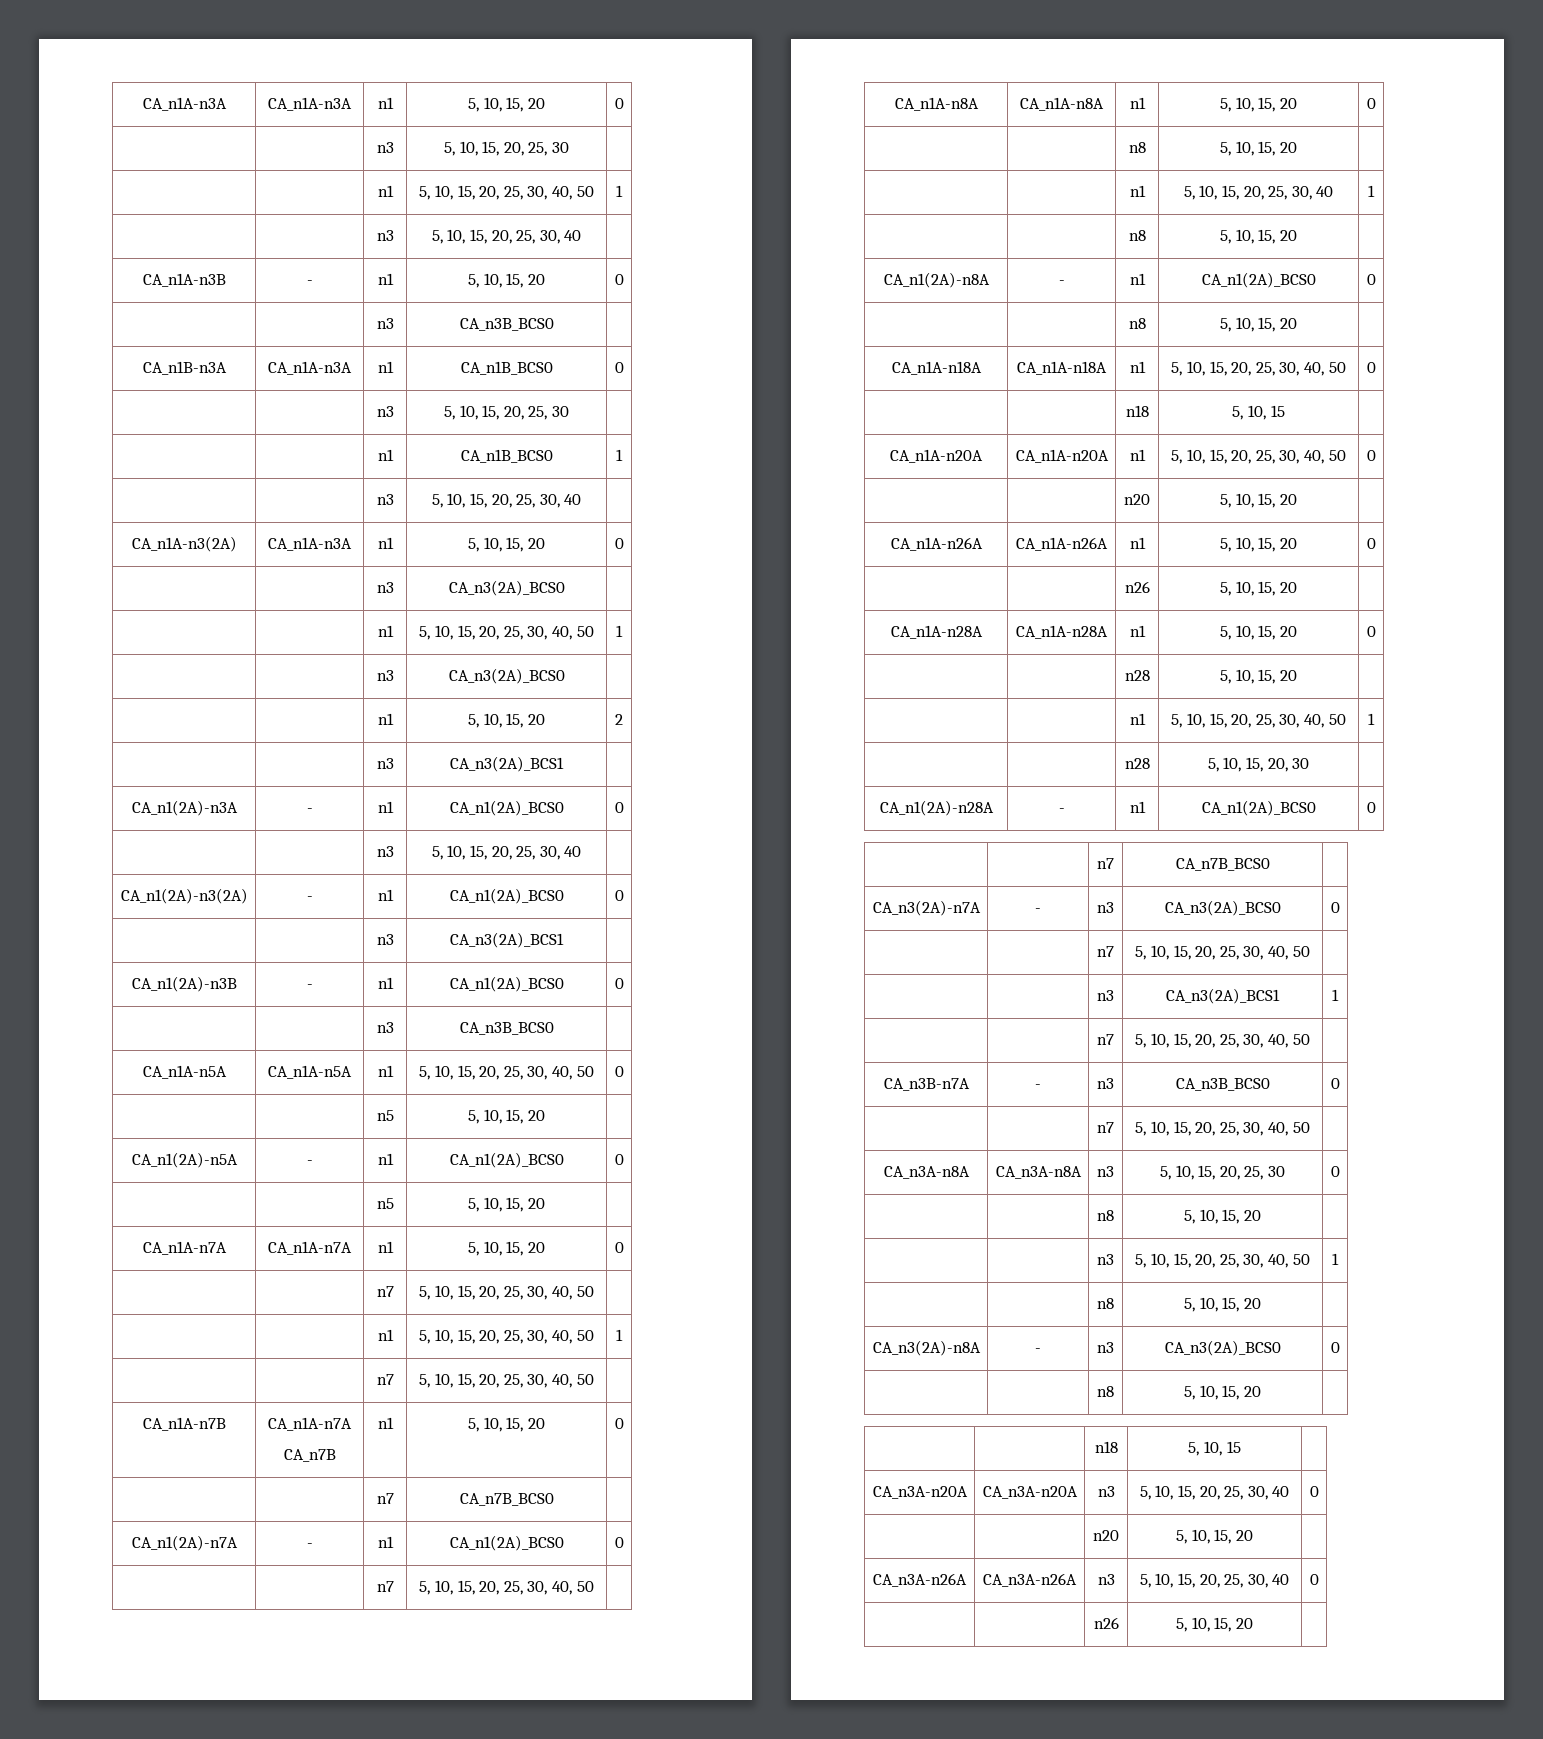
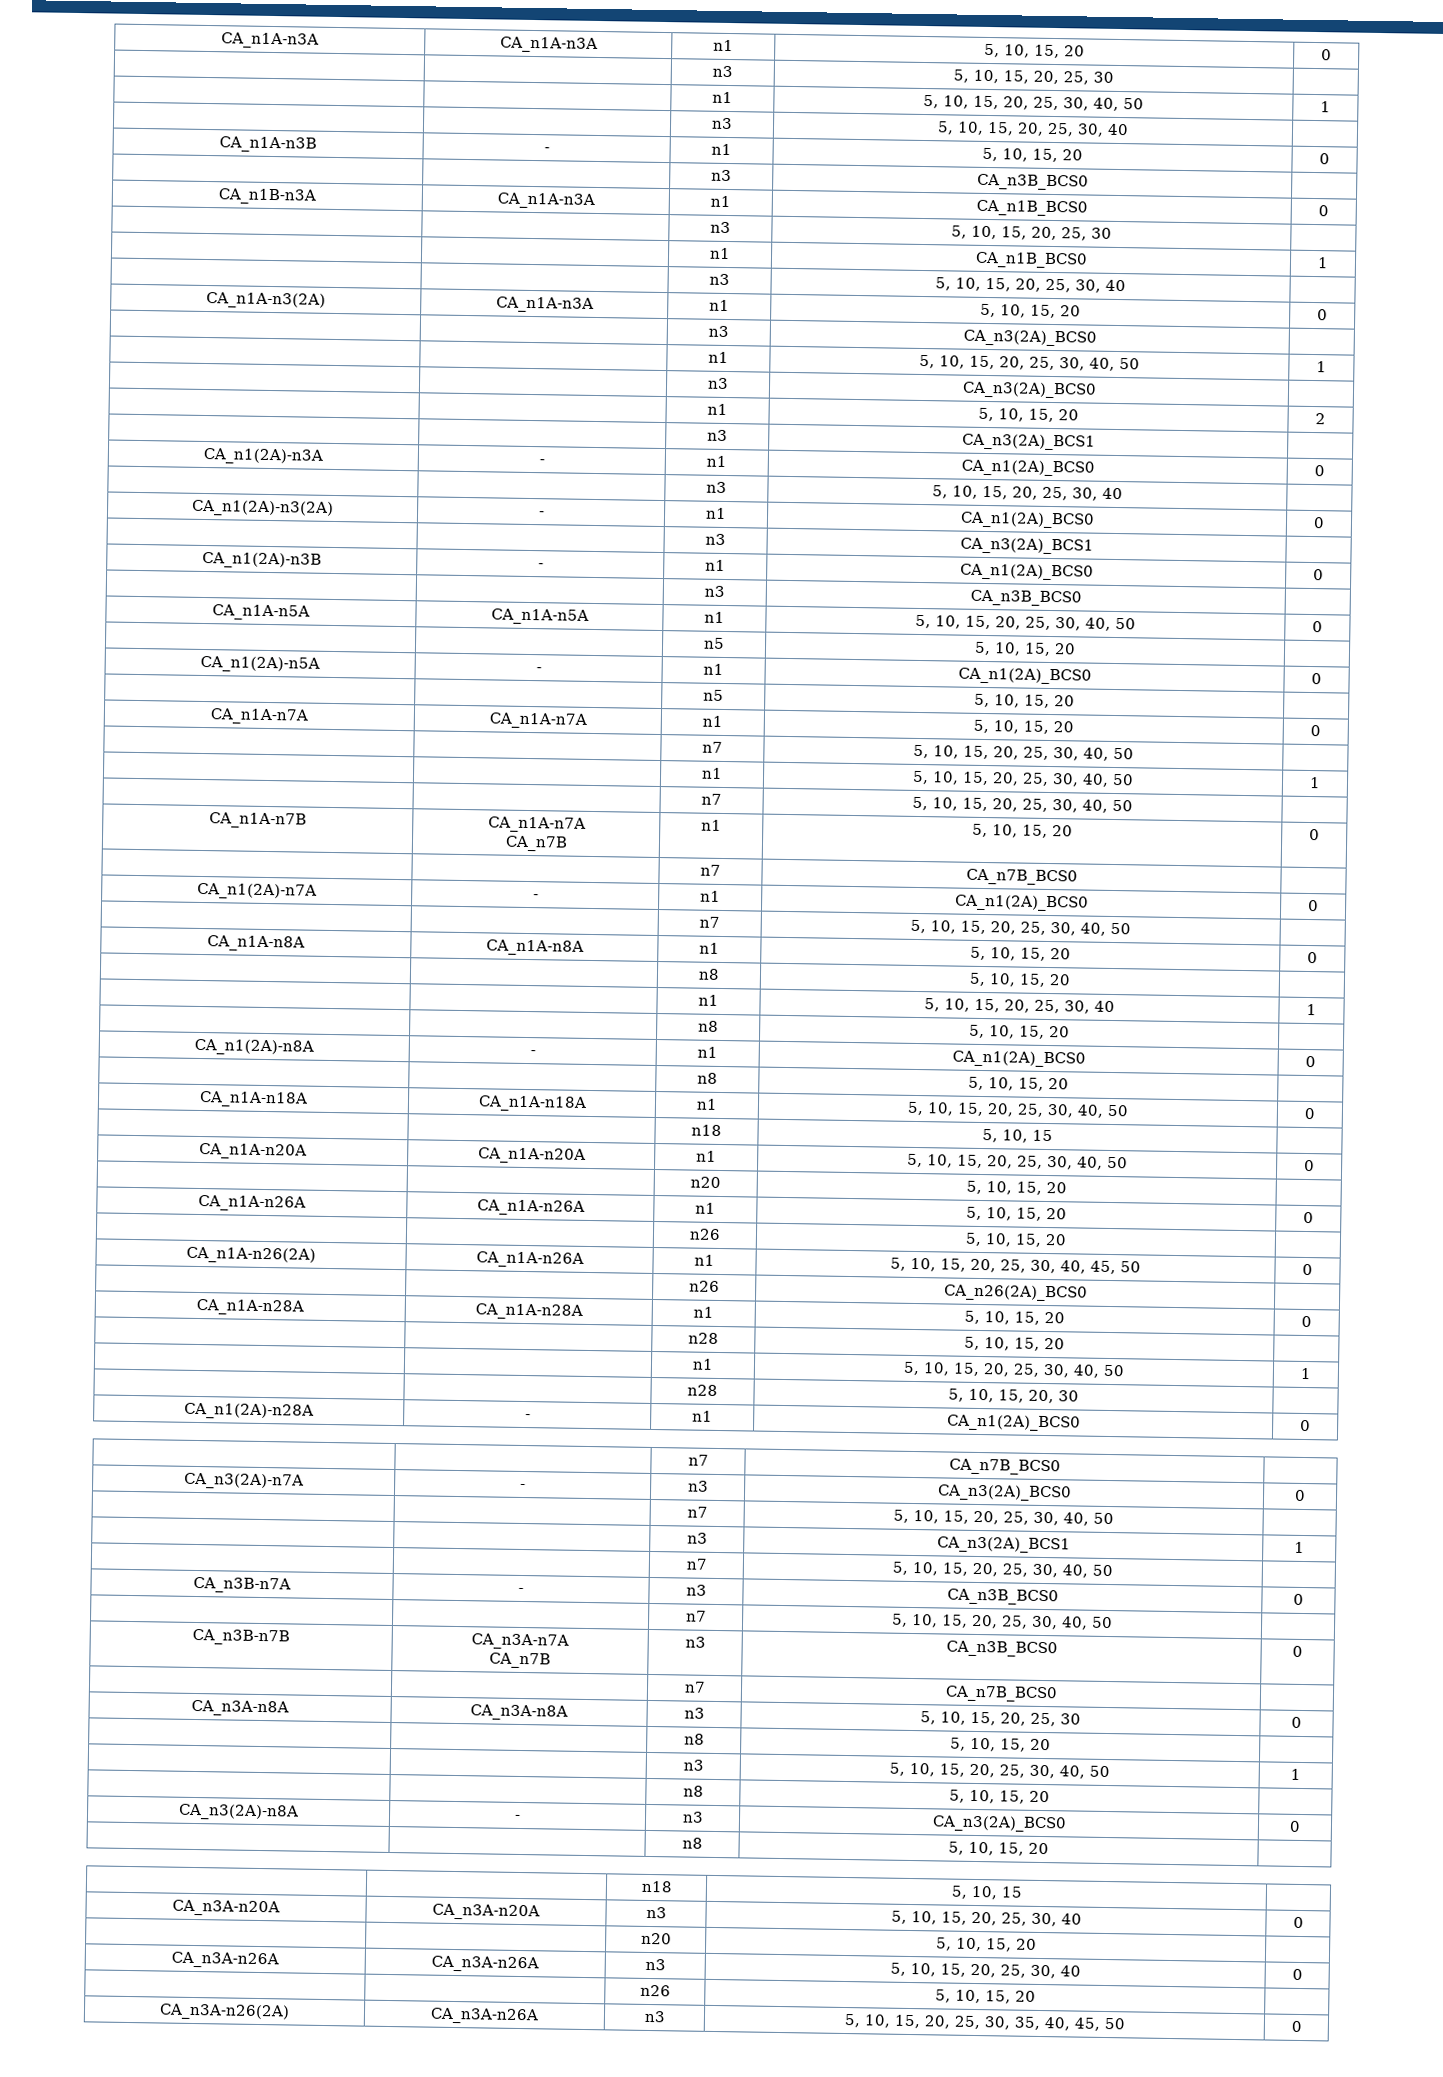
+ CA_n1A-n26(2A) | CA_n1A-n26A | n1 | 5, 10, 15, 20, 25, 30, 40, 45, 50 | 0
+ | | n26 | CA_n26(2A)_BCS0 |
+ CA_n3B-n7B | CA_n3A-n7A
+ CA_n7B | n3 | CA_n3B_BCS0 | 0
+ | | n7 | CA_n7B_BCS0 |
+ CA_n3A-n26(2A) | CA_n3A-n26A | n3 | 5, 10, 15, 20, 25, 30, 35, 40, 45, 50 | 0

